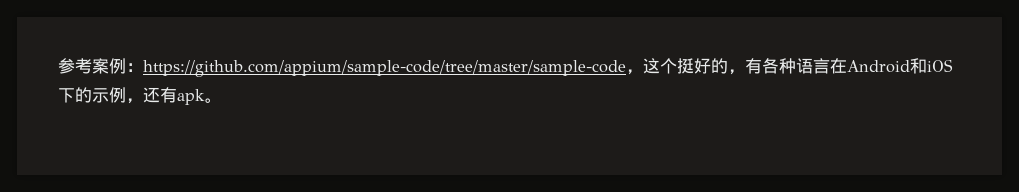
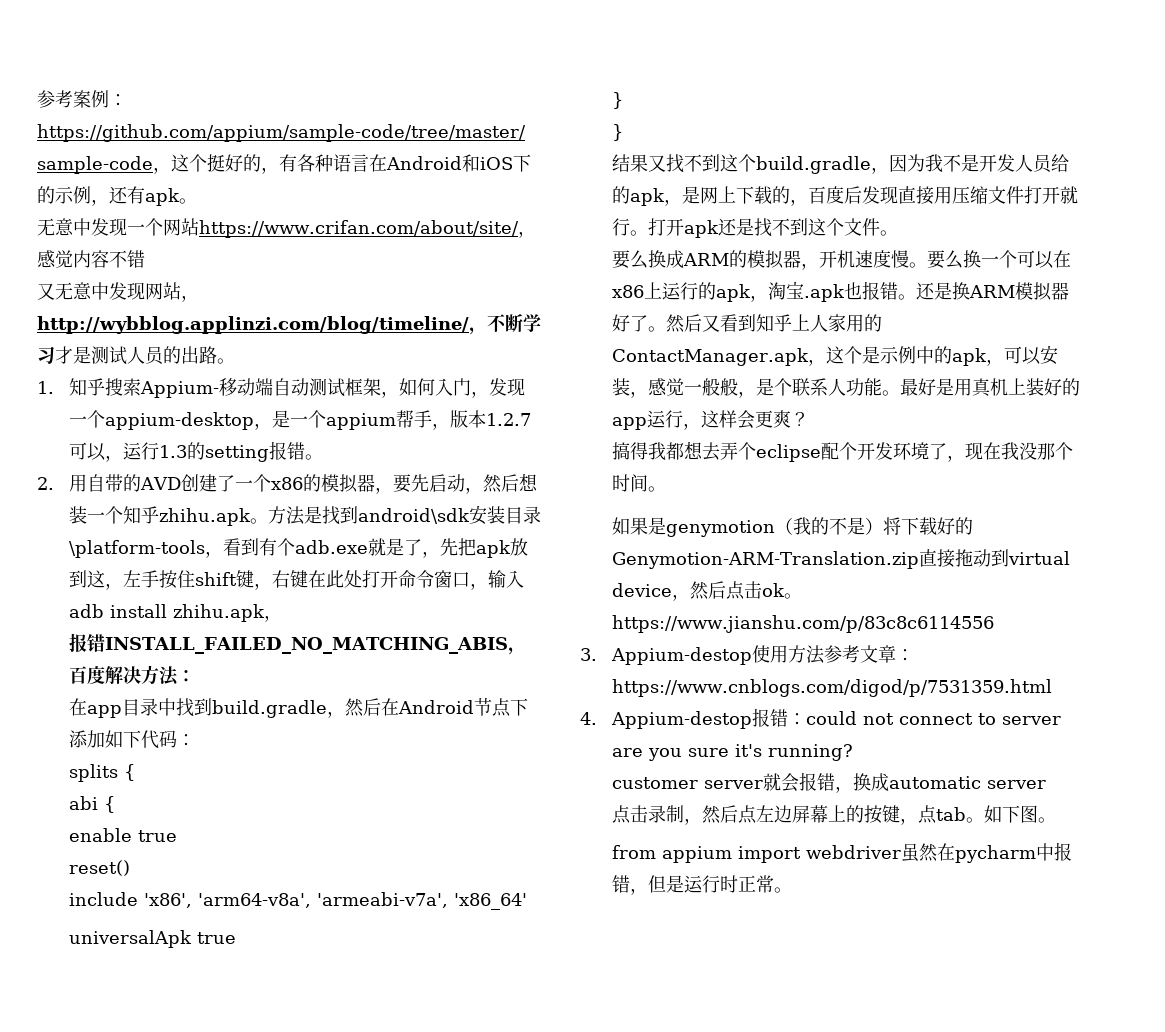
+ 无意中发现一个网站https://www.crifan.com/about/site/，感觉内容不错
+ 又无意中发现网站，http://wybblog.applinzi.com/blog/timeline/，不断学习才是测试人员的出路。
+ 1.知乎搜索Appium-移动端自动测试框架，如何入门，发现一个appium-desktop，是一个appium帮手，版本1.2.7可以，运行1.3的setting报错。
+ 2.用自带的AVD创建了一个x86的模拟器，要先启动，然后想装一个知乎zhihu.apk。方法是找到android\sdk安装目录\platform-tools，看到有个adb.exe就是了，先把apk放到这，左手按住shift键，右键在此处打开命令窗口，输入adb install zhihu.apk，
+ 报错INSTALL_FAILED_NO_MATCHING_ABIS，百度解决方法：
+ 在app目录中找到build.gradle，然后在Android节点下添加如下代码：
+ splits {
+ abi {
+ enable true
+ reset()
+ include 'x86', 'arm64-v8a', 'armeabi-v7a', 'x86_64'
+ universalApk true
+ }
+ }
+ 结果又找不到这个build.gradle，因为我不是开发人员给的apk，是网上下载的，百度后发现直接用压缩文件打开就行。打开apk还是找不到这个文件。
+ 要么换成ARM的模拟器，开机速度慢。要么换一个可以在x86上运行的apk，淘宝.apk也报错。还是换ARM模拟器好了。然后又看到知乎上人家用的ContactManager.apk，这个是示例中的apk，可以安装，感觉一般般，是个联系人功能。最好是用真机上装好的app运行，这样会更爽？
+ 搞得我都想去弄个eclipse配个开发环境了，现在我没那个时间。
+ 如果是genymotion（我的不是）将下载好的Genymotion-ARM-Translation.zip直接拖动到virtual device，然后点击ok。https://www.jianshu.com/p/83c8c6114556
+ 3. Appium-destop使用方法参考文章：https://www.cnblogs.com/digod/p/7531359.html
+ 4. Appium-destop报错：could not connect to server are you sure it's running?
+ customer server就会报错，换成automatic server
+ 点击录制，然后点左边屏幕上的按键，点tab。如下图。
+ from appium import webdriver虽然在pycharm中报错，但是运行时正常。

